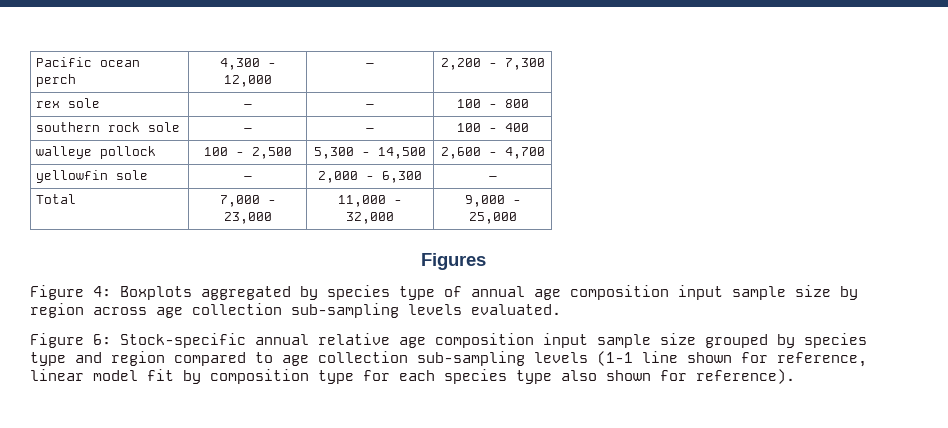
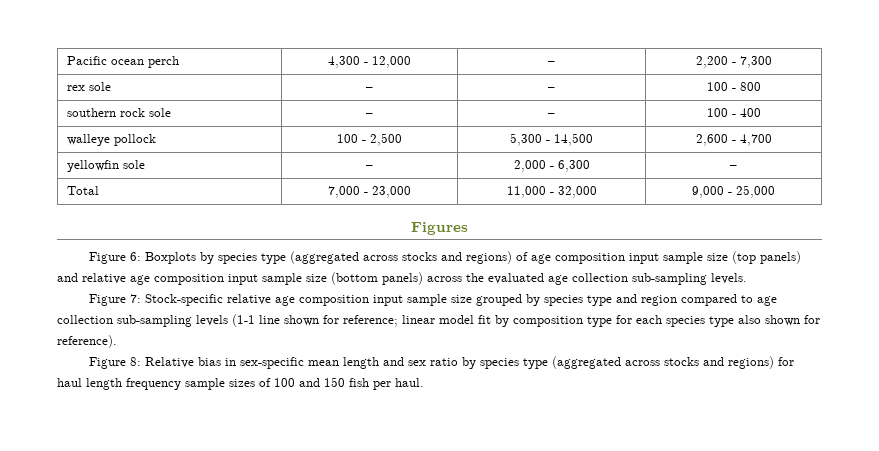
- Figure 4: Boxplots aggregated by species type of annual age composition input sample size by region across age collection sub-sampling levels evaluated.
- Figure 6: Stock-specific annual relative age composition input sample size grouped by species type and region compared to age collection sub-sampling levels (1-1 line shown for reference, linear model fit by composition type for each species type also shown for reference).
+ Figure 6: Boxplots by species type (aggregated across stocks and regions) of age composition input sample size (top panels) and relative age composition input sample size (bottom panels) across the evaluated age collection sub-sampling levels.
+ Figure 7: Stock-specific relative age composition input sample size grouped by species type and region compared to age collection sub-sampling levels (1-1 line shown for reference; linear model fit by composition type for each species type also shown for reference).
+ Figure 8: Relative bias in sex-specific mean length and sex ratio by species type (aggregated across stocks and regions) for haul length frequency sample sizes of 100 and 150 fish per haul.

